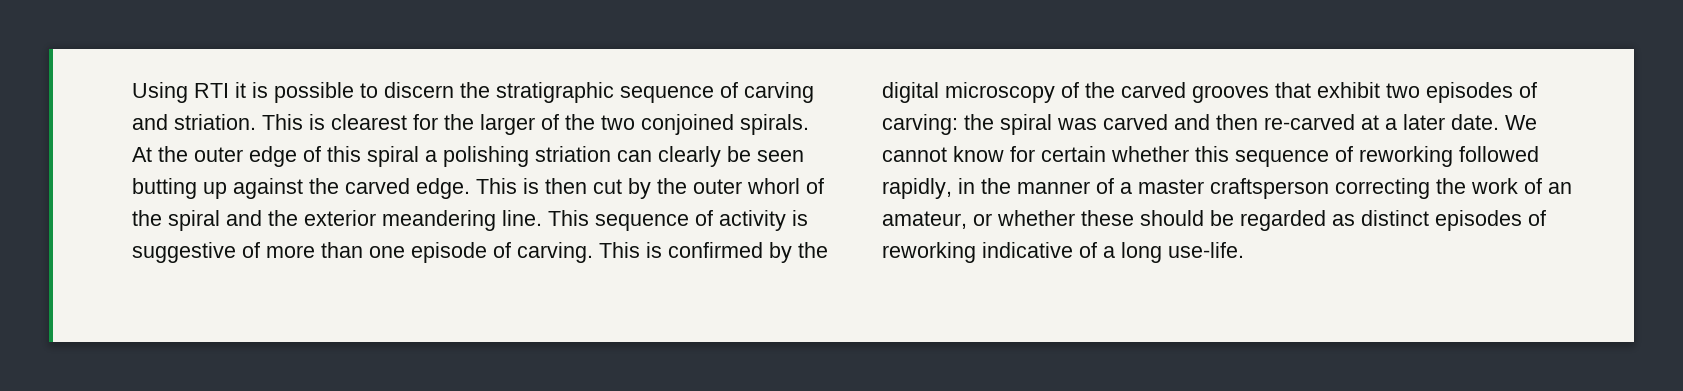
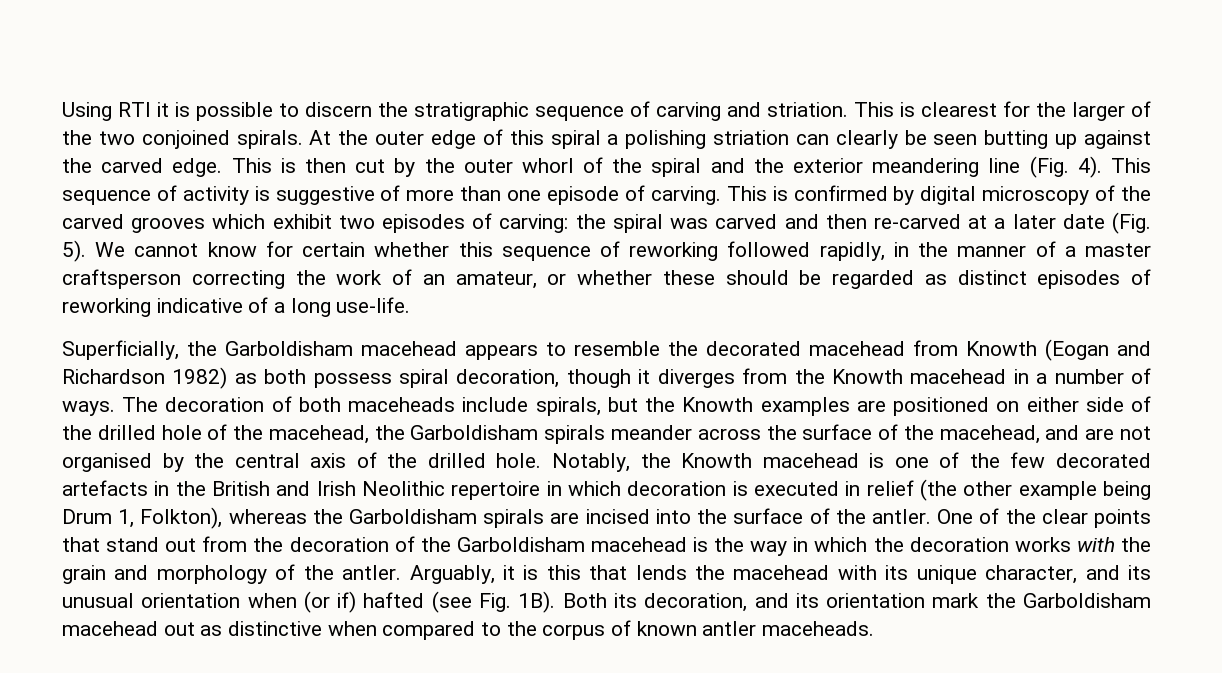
- This is then cut by the outer whorl of the spiral and the exterior meandering line.
+ This is then cut by the outer whorl of the spiral and the exterior meandering line (Fig. 4).
- This is confirmed by the digital microscopy of the carved grooves that exhibit two episodes of carving: the spiral was carved and then re-carved at a later date.
+ This is confirmed by digital microscopy of the carved grooves which exhibit two episodes of carving: the spiral was carved and then re-carved at a later date (Fig. 5).
+ Superficially, the Garboldisham macehead appears to resemble the decorated macehead from Knowth (Eogan and Richardson 1982) as both possess spiral decoration, though it diverges from the Knowth macehead in a number of ways. The decoration of both maceheads include spirals, but the Knowth examples are positioned on either side of the drilled hole of the macehead, the Garboldisham spirals meander across the surface of the macehead, and are not organised by the central axis of the drilled hole. Notably, the Knowth macehead is one of the few decorated artefacts in the British and Irish Neolithic repertoire in which decoration is executed in relief (the other example being Drum 1, Folkton), whereas the Garboldisham spirals are incised into the surface of the antler. One of the clear points that stand out from the decoration of the Garboldisham macehead is the way in which the decoration works with the grain and morphology of the antler. Arguably, it is this that lends the macehead with its unique character, and its unusual orientation when (or if) hafted (see Fig. 1B). Both its decoration, and its orientation mark the Garboldisham macehead out as distinctive when compared to the corpus of known antler maceheads.

